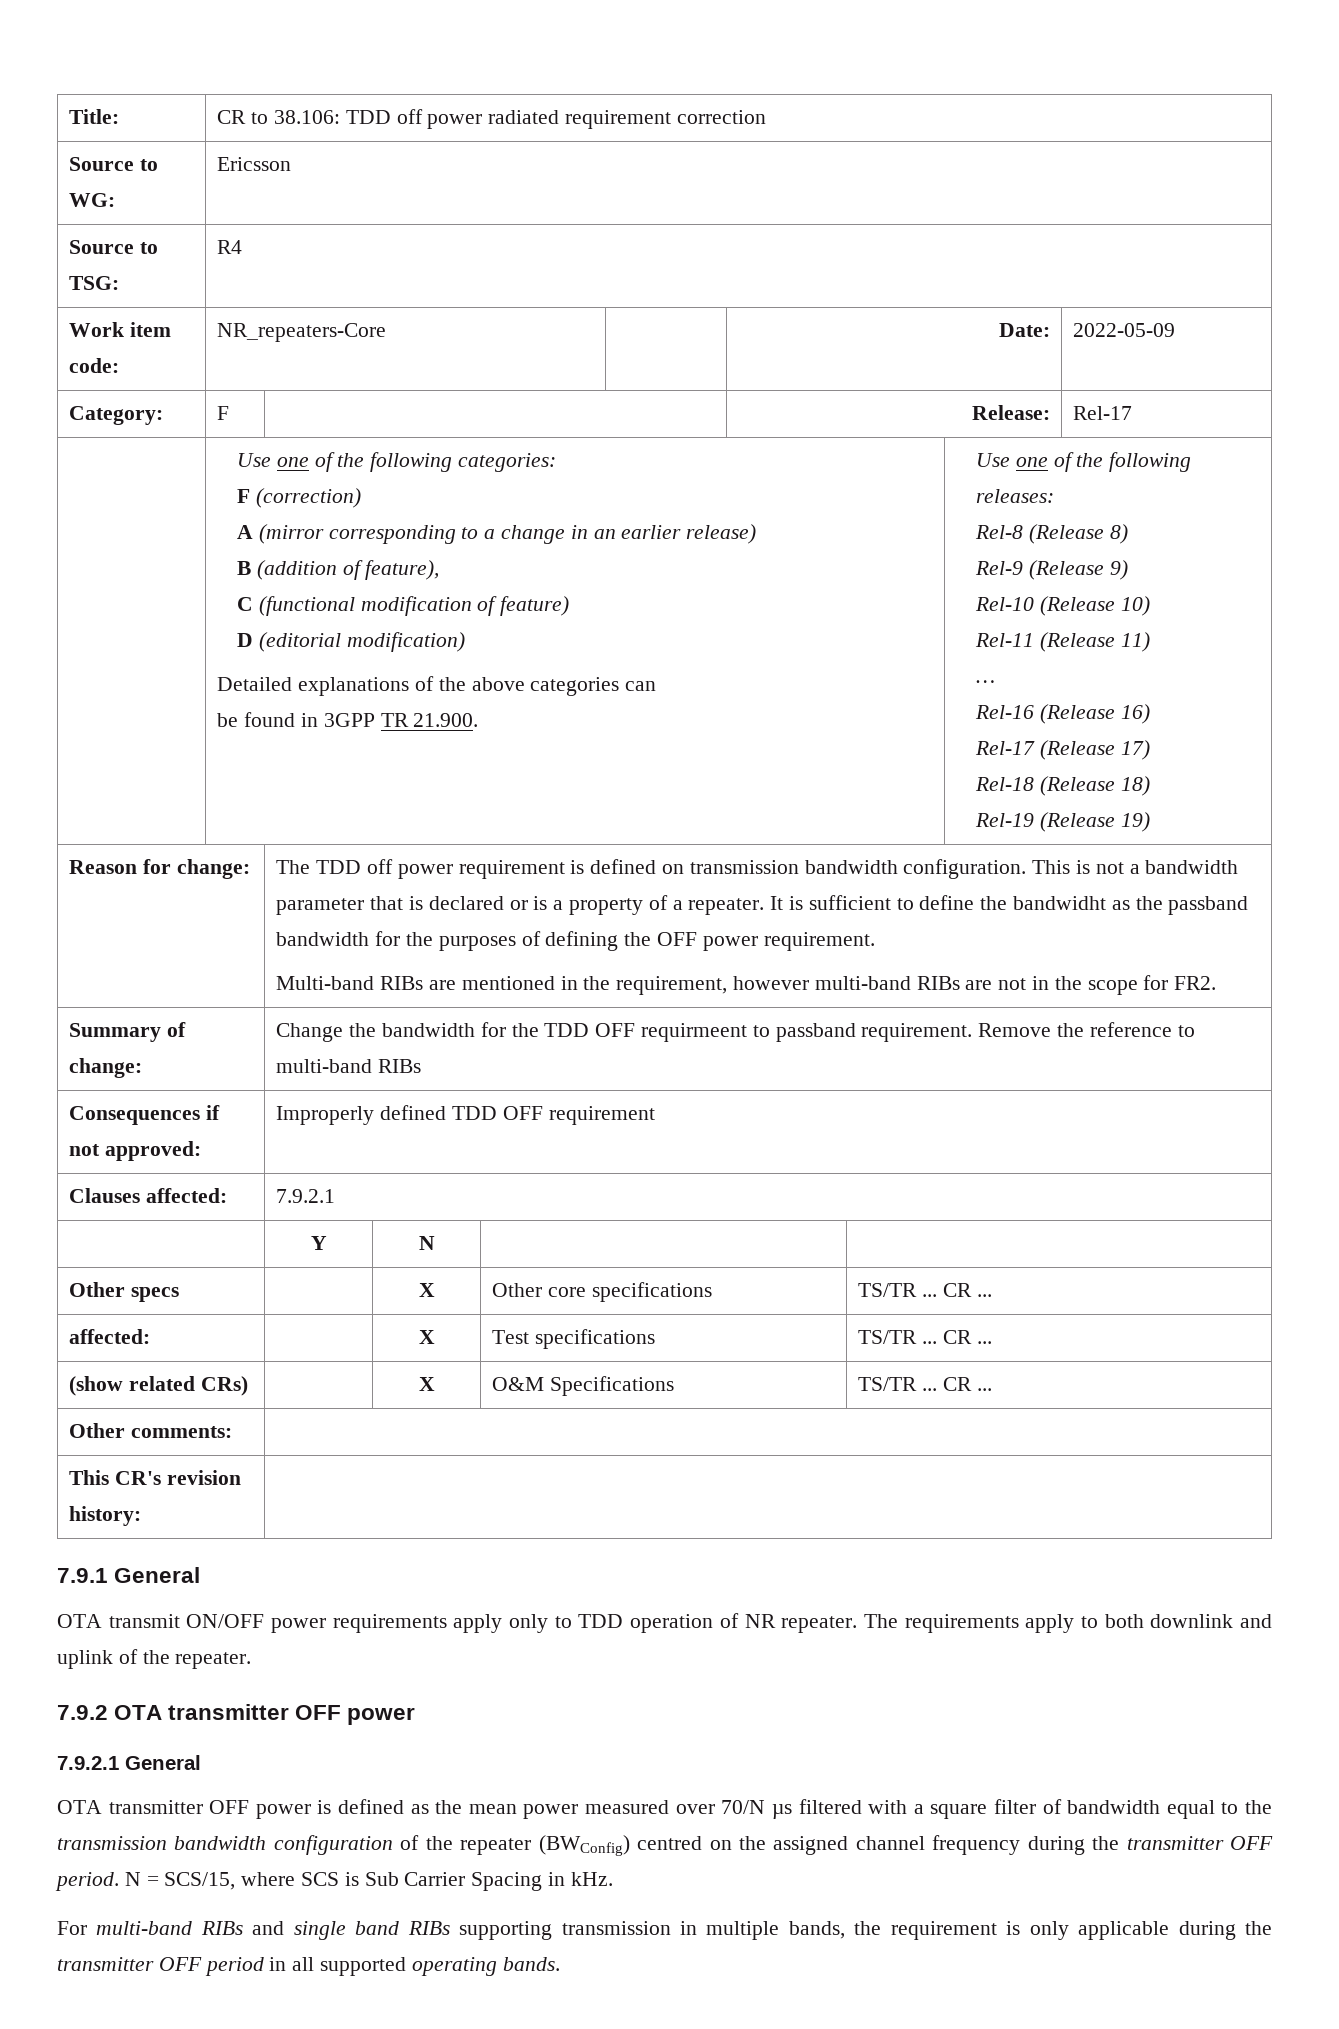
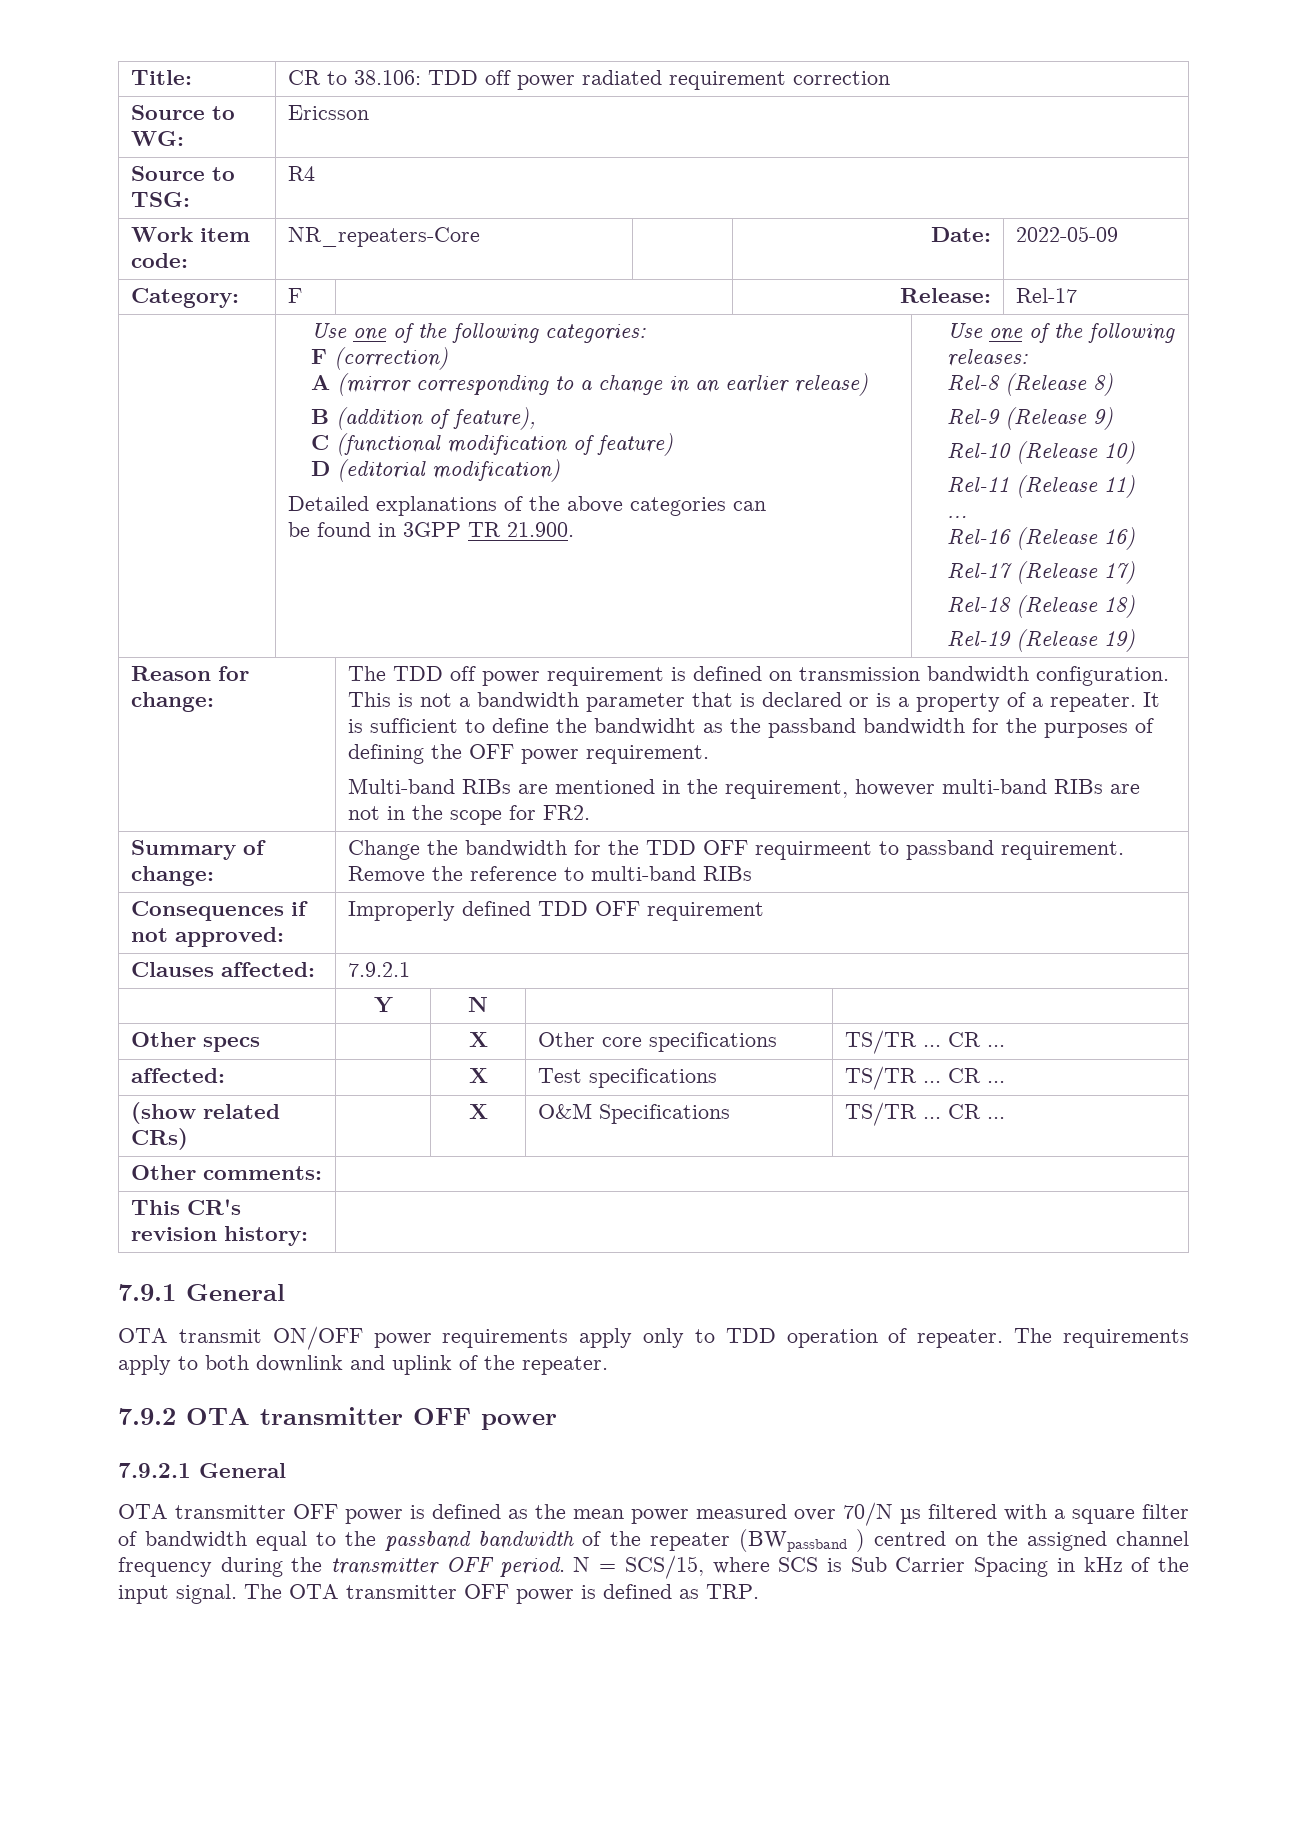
- OTA transmit ON/OFF power requirements apply only to TDD operation of NR repeater.
+ OTA transmit ON/OFF power requirements apply only to TDD operation of repeater.
- OTA transmitter OFF power is defined as the mean power measured over 70/N µs filtered with a square filter of bandwidth equal to the transmission bandwidth configuration of the repeater (BWConfig) centred on the assigned channel frequency during the transmitter OFF period.
+ OTA transmitter OFF power is defined as the mean power measured over 70/N µs filtered with a square filter of bandwidth equal to the passband bandwidth of the repeater (BWpassband ) centred on the assigned channel frequency during the transmitter OFF period.
- N = SCS/15, where SCS is Sub Carrier Spacing in kHz.
- For multi-band RIBs and single band RIBs supporting transmission in multiple bands, the requirement is only applicable during the transmitter OFF period in all supported operating bands.
+ N = SCS/15, where SCS is Sub Carrier Spacing in kHz of the input signal. The OTA transmitter OFF power is defined as TRP.

